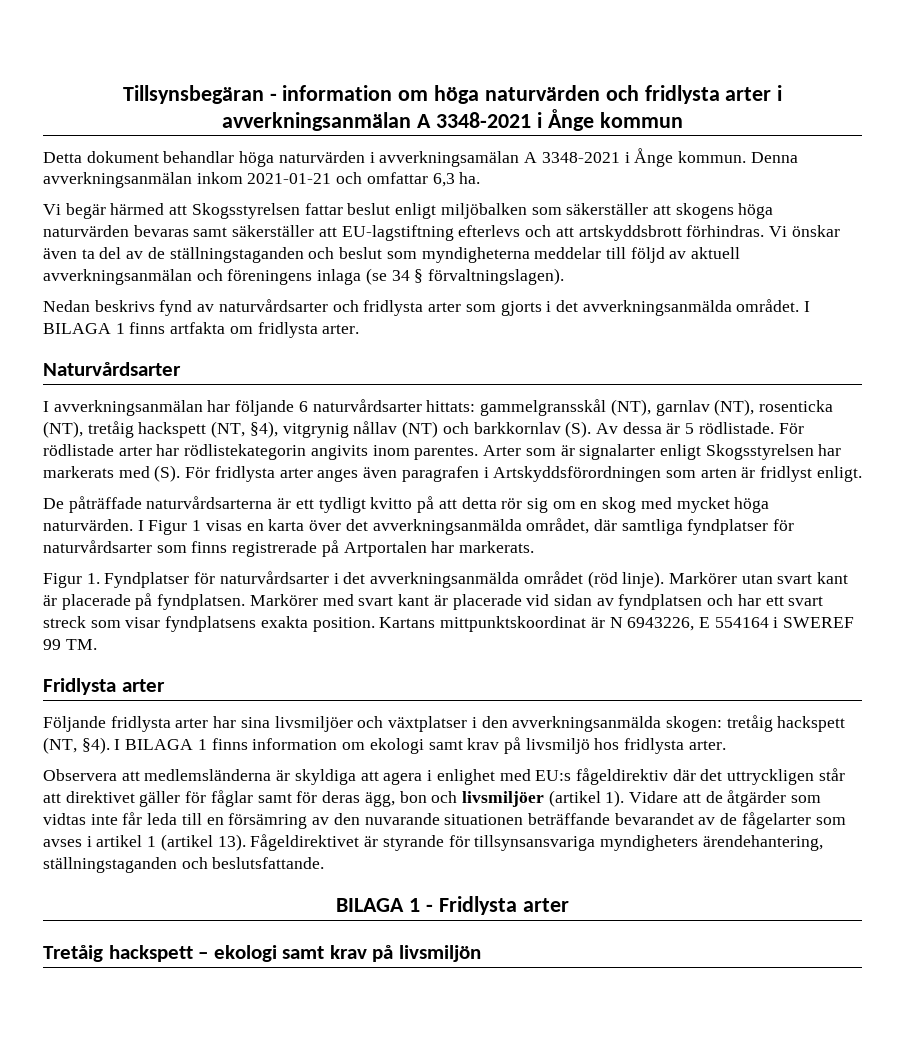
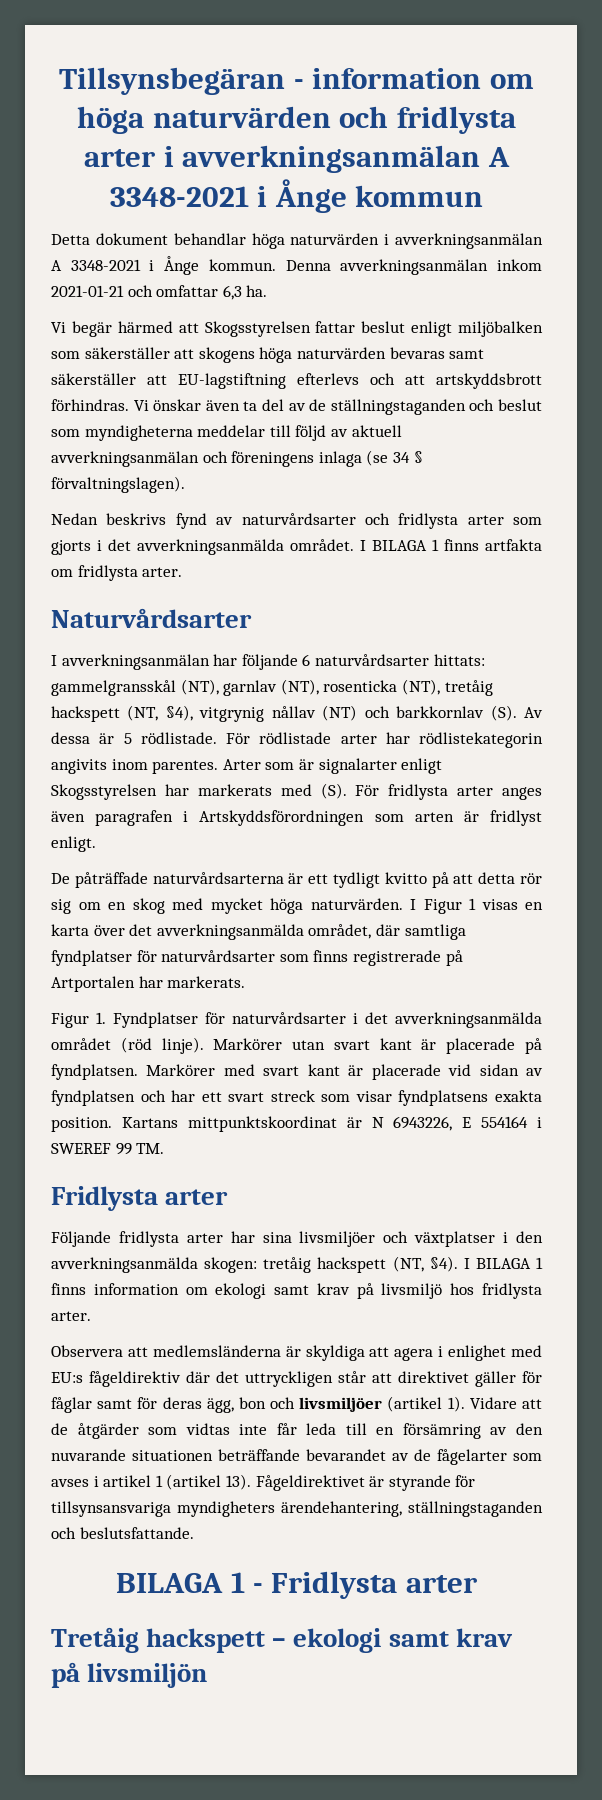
- Detta dokument behandlar höga naturvärden i avverkningsamälan A 3348-2021 i Ånge kommun.
+ Detta dokument behandlar höga naturvärden i avverkningsanmälan A 3348-2021 i Ånge kommun.

